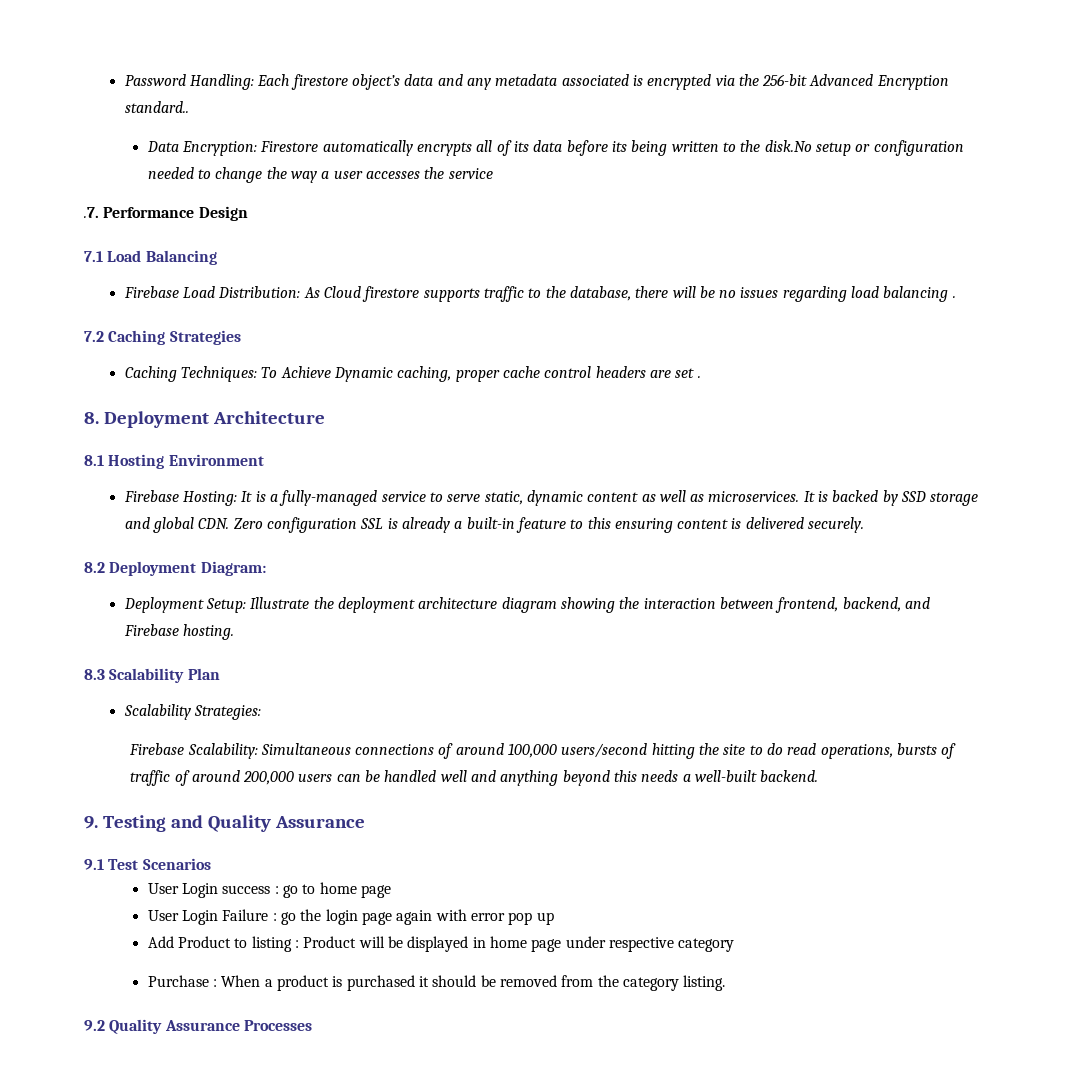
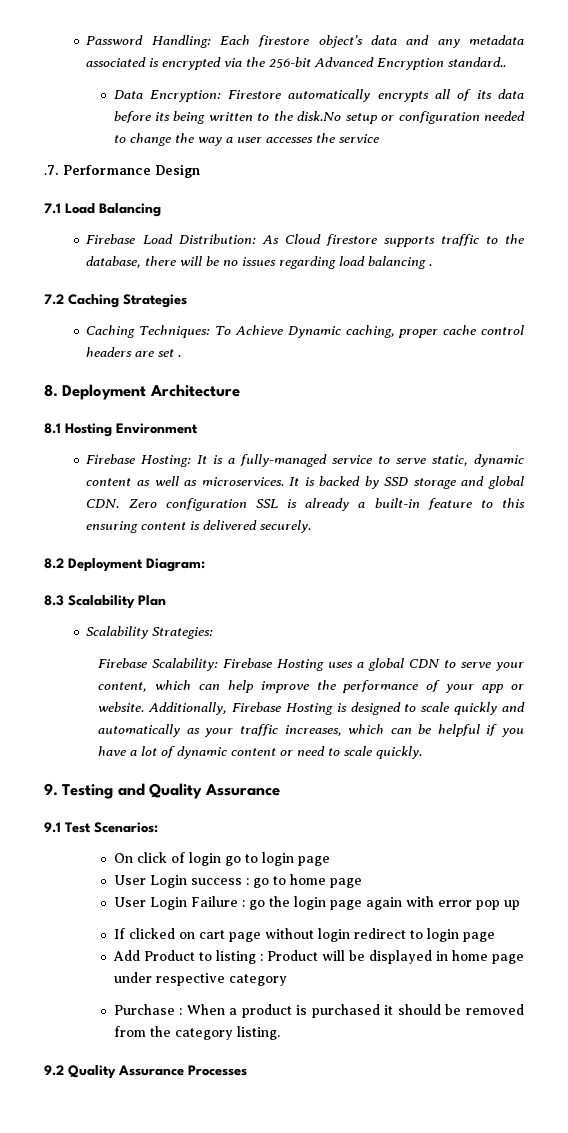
- Deployment Setup: Illustrate the deployment architecture diagram showing the interaction between frontend, backend, and Firebase hosting.
- Firebase Scalability: Simultaneous connections of around 100,000 users/second hitting the site to do read operations, bursts of traffic of around 200,000 users can be handled well and anything beyond this needs a well-built backend.
+ Firebase Scalability: Firebase Hosting uses a global CDN to serve your content, which can help improve the performance of your app or website. Additionally, Firebase Hosting is designed to scale quickly and automatically as your traffic increases, which can be helpful if you have a lot of dynamic content or need to scale quickly.
- 9.1 Test Scenarios
+ 9.1 Test Scenarios:
+ On click of login go to login page
+ If clicked on cart page without login redirect to login page

